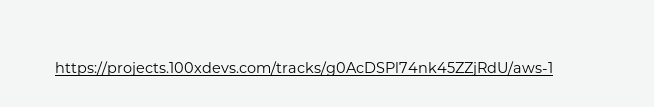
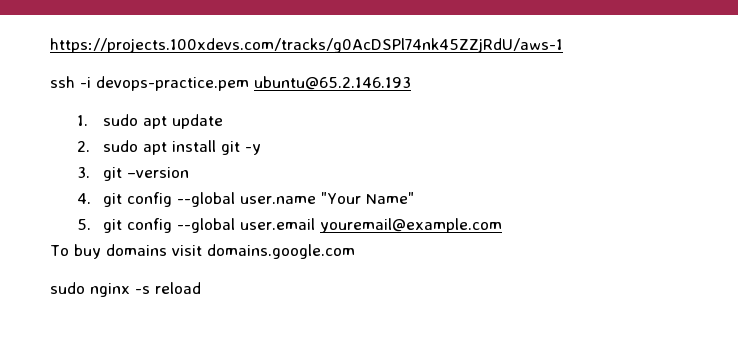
+ ssh -i devops-practice.pem ubuntu@65.2.146.193
+ 1. sudo apt update
+ 2. sudo apt install git -y
+ 3. git –version
+ 4. git config --global user.name "Your Name"
+ 5. git config --global user.email youremail@example.com
+ To buy domains visit domains.google.com
+ sudo nginx -s reload

